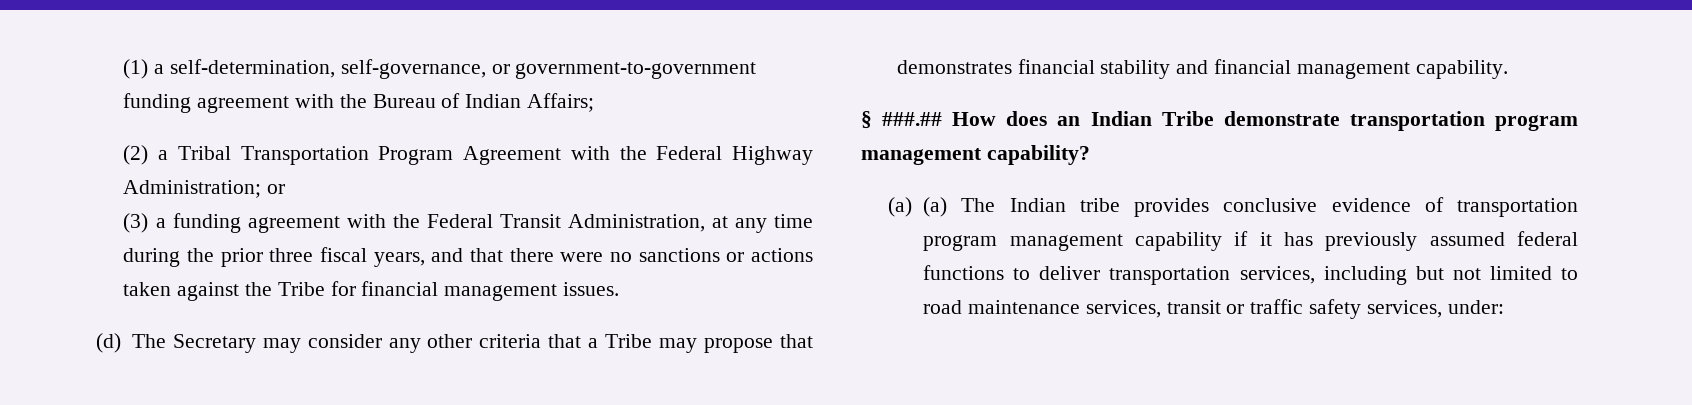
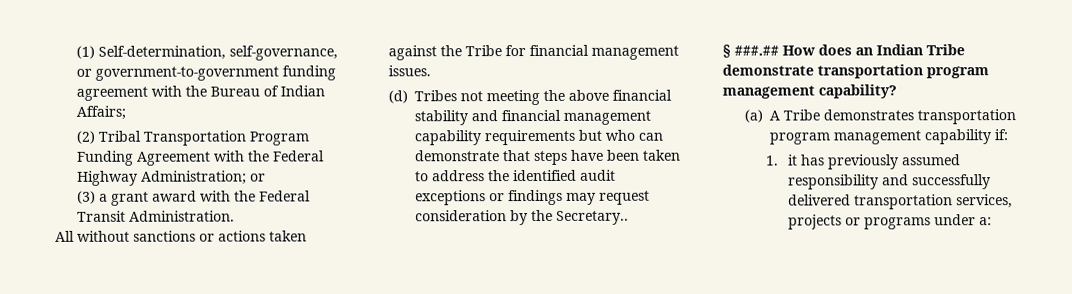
- (1) a self-determination, self-governance, or government-to-government funding agreement with the Bureau of Indian Affairs;
+ (1) Self-determination, self-governance, or government-to-government funding agreement with the Bureau of Indian Affairs;
- (2) a Tribal Transportation Program Agreement with the Federal Highway Administration; or
+ (2) Tribal Transportation Program Funding Agreement with the Federal Highway Administration; or
- (3) a funding agreement with the Federal Transit Administration, at any time during the prior three fiscal years, and that there were no sanctions or actions taken against the Tribe for financial management issues.
+ (3) a grant award with the Federal Transit Administration.
+ All without sanctions or actions taken against the Tribe for financial management issues.
- (d) The Secretary may consider any other criteria that a Tribe may propose that demonstrates financial stability and financial management capability.
+ (d) Tribes not meeting the above financial stability and financial management capability requirements but who can demonstrate that steps have been taken to address the identified audit exceptions or findings may request consideration by the Secretary..
- (a) (a) The Indian tribe provides conclusive evidence of transportation program management capability if it has previously assumed federal functions to deliver transportation services, including but not limited to road maintenance services, transit or traffic safety services, under:
+ (a) A Tribe demonstrates transportation program management capability if:
+ 1. it has previously assumed responsibility and successfully delivered transportation services, projects or programs under a:

